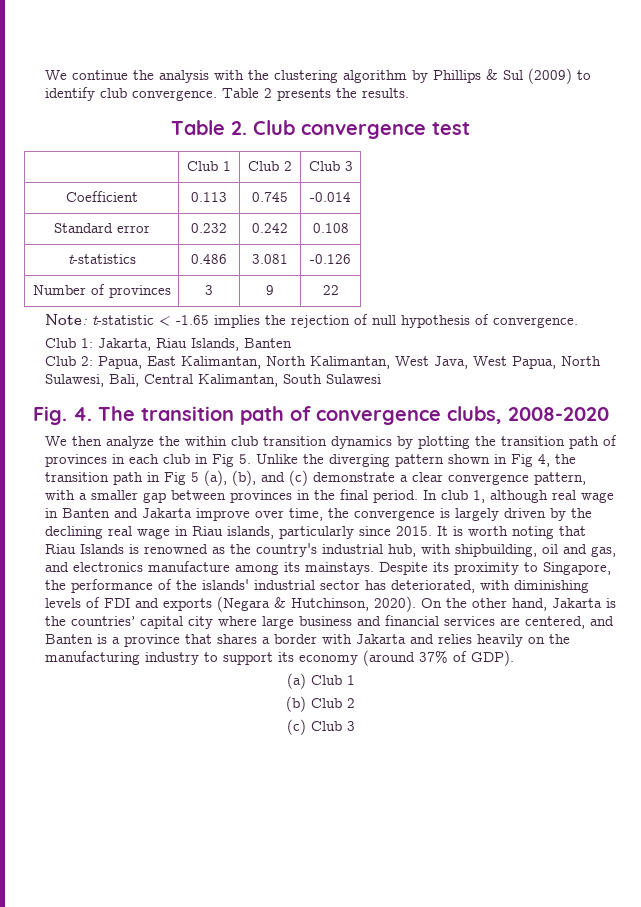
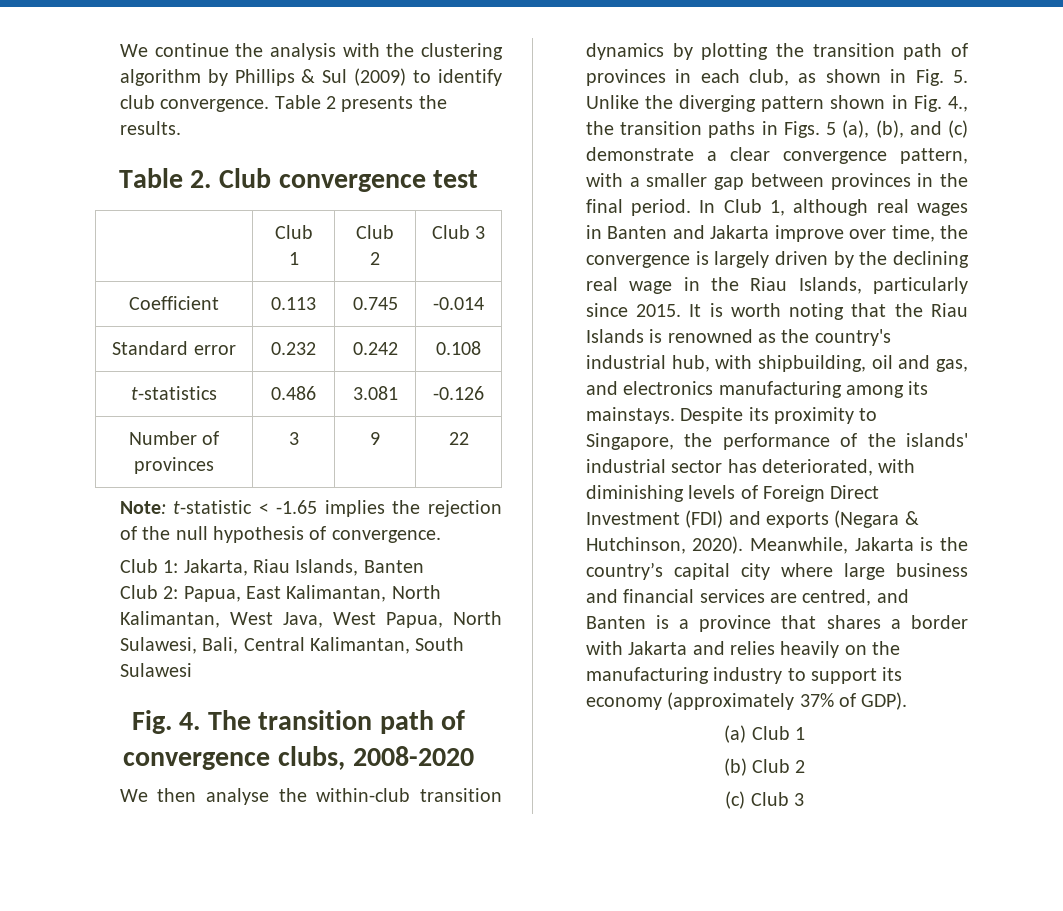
- Note: t-statistic < -1.65 implies the rejection of null hypothesis of convergence.
+ Note: t-statistic < -1.65 implies the rejection of the null hypothesis of convergence.
- We then analyze the within club transition dynamics by plotting the transition path of provinces in each club in Fig 5. Unlike the diverging pattern shown in Fig 4, the transition path in Fig 5 (a), (b), and (c) demonstrate a clear convergence pattern, with a smaller gap between provinces in the final period.
+ We then analyse the within-club transition dynamics by plotting the transition path of provinces in each club, as shown in Fig. 5. Unlike the diverging pattern shown in Fig. 4., the transition paths in Figs. 5 (a), (b), and (c) demonstrate a clear convergence pattern, with a smaller gap between provinces in the final period.
- In club 1, although real wage in Banten and Jakarta improve over time, the convergence is largely driven by the declining real wage in Riau islands, particularly since 2015.
+ In Club 1, although real wages in Banten and Jakarta improve over time, the convergence is largely driven by the declining real wage in the Riau Islands, particularly since 2015.
- It is worth noting that Riau Islands is renowned as the country's industrial hub, with shipbuilding, oil and gas, and electronics manufacture among its mainstays.
+ It is worth noting that the Riau Islands is renowned as the country's industrial hub, with shipbuilding, oil and gas, and electronics manufacturing among its mainstays.
- Despite its proximity to Singapore, the performance of the islands' industrial sector has deteriorated, with diminishing levels of FDI and exports (Negara & Hutchinson, 2020).
+ Despite its proximity to Singapore, the performance of the islands' industrial sector has deteriorated, with diminishing levels of Foreign Direct Investment (FDI) and exports (Negara & Hutchinson, 2020).
- On the other hand, Jakarta is the countries’ capital city where large business and financial services are centered, and Banten is a province that shares a border with Jakarta and relies heavily on the manufacturing industry to support its economy (around 37% of GDP).
+ Meanwhile, Jakarta is the country’s capital city where large business and financial services are centred, and Banten is a province that shares a border with Jakarta and relies heavily on the manufacturing industry to support its economy (approximately 37% of GDP).

